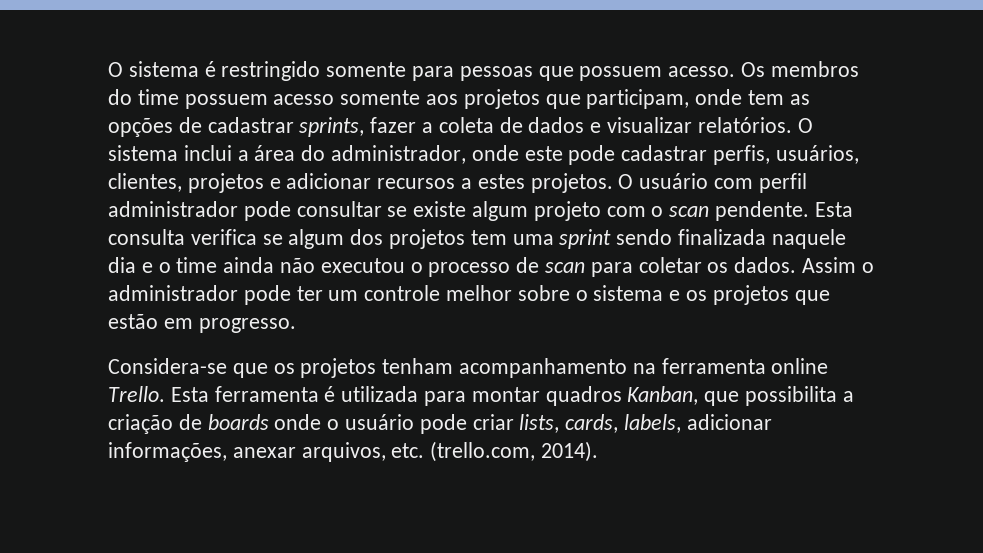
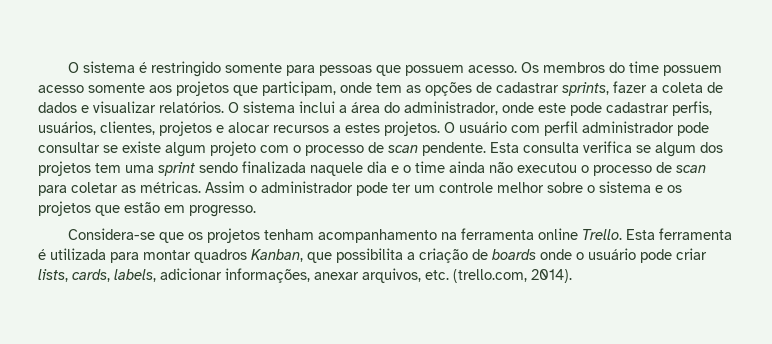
- O sistema inclui a área do administrador, onde este pode cadastrar perfis, usuários, clientes, projetos e adicionar recursos a estes projetos.
+ O sistema inclui a área do administrador, onde este pode cadastrar perfis, usuários, clientes, projetos e alocar recursos a estes projetos.
- O usuário com perfil administrador pode consultar se existe algum projeto com o scan pendente.
+ O usuário com perfil administrador pode consultar se existe algum projeto com o processo de scan pendente.
- Esta consulta verifica se algum dos projetos tem uma sprint sendo finalizada naquele dia e o time ainda não executou o processo de scan para coletar os dados.
+ Esta consulta verifica se algum dos projetos tem uma sprint sendo finalizada naquele dia e o time ainda não executou o processo de scan para coletar as métricas.

